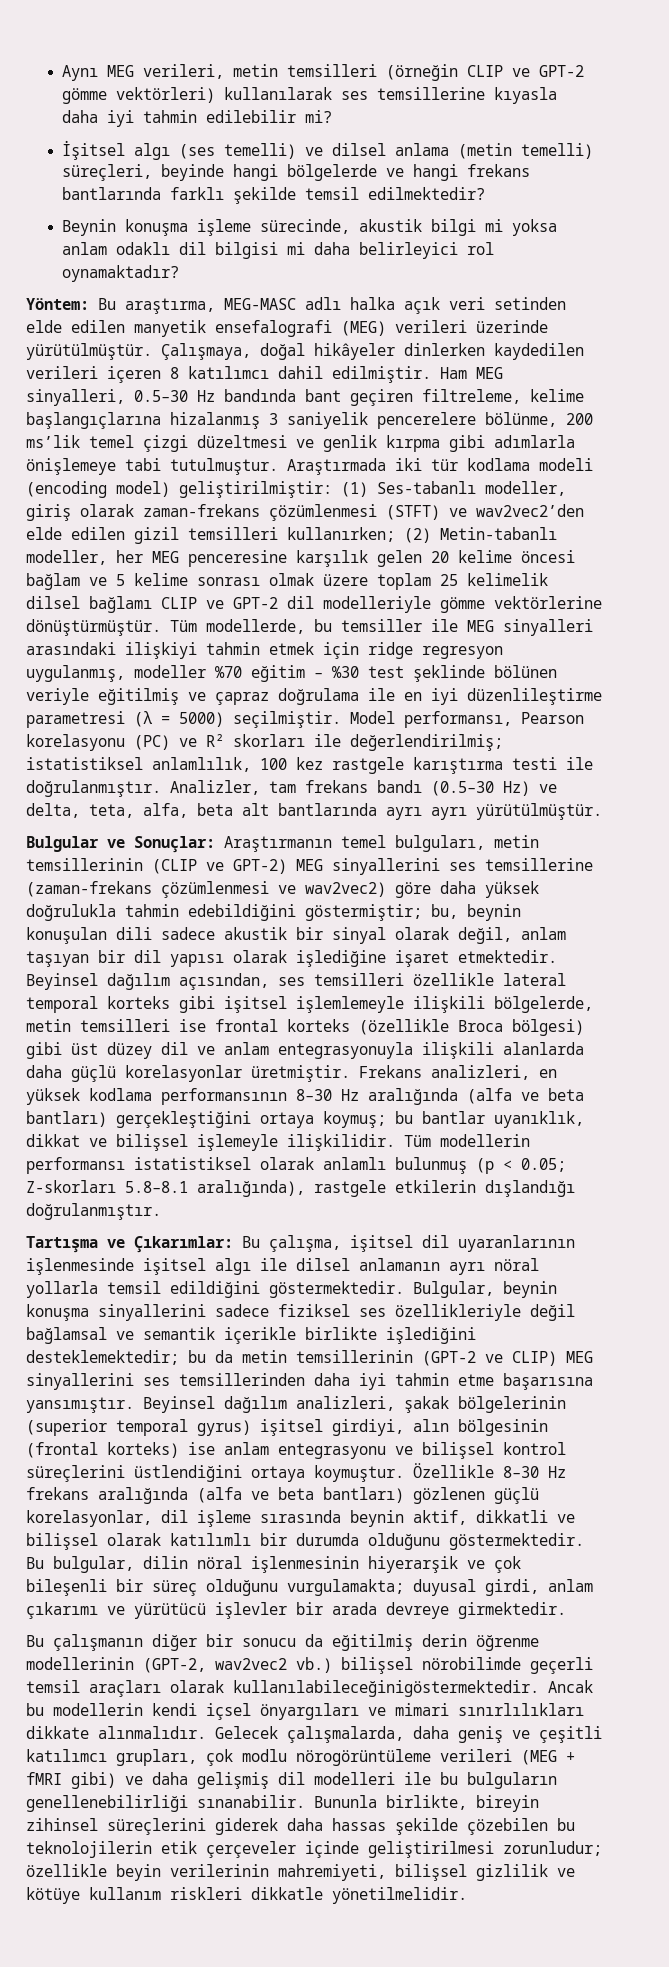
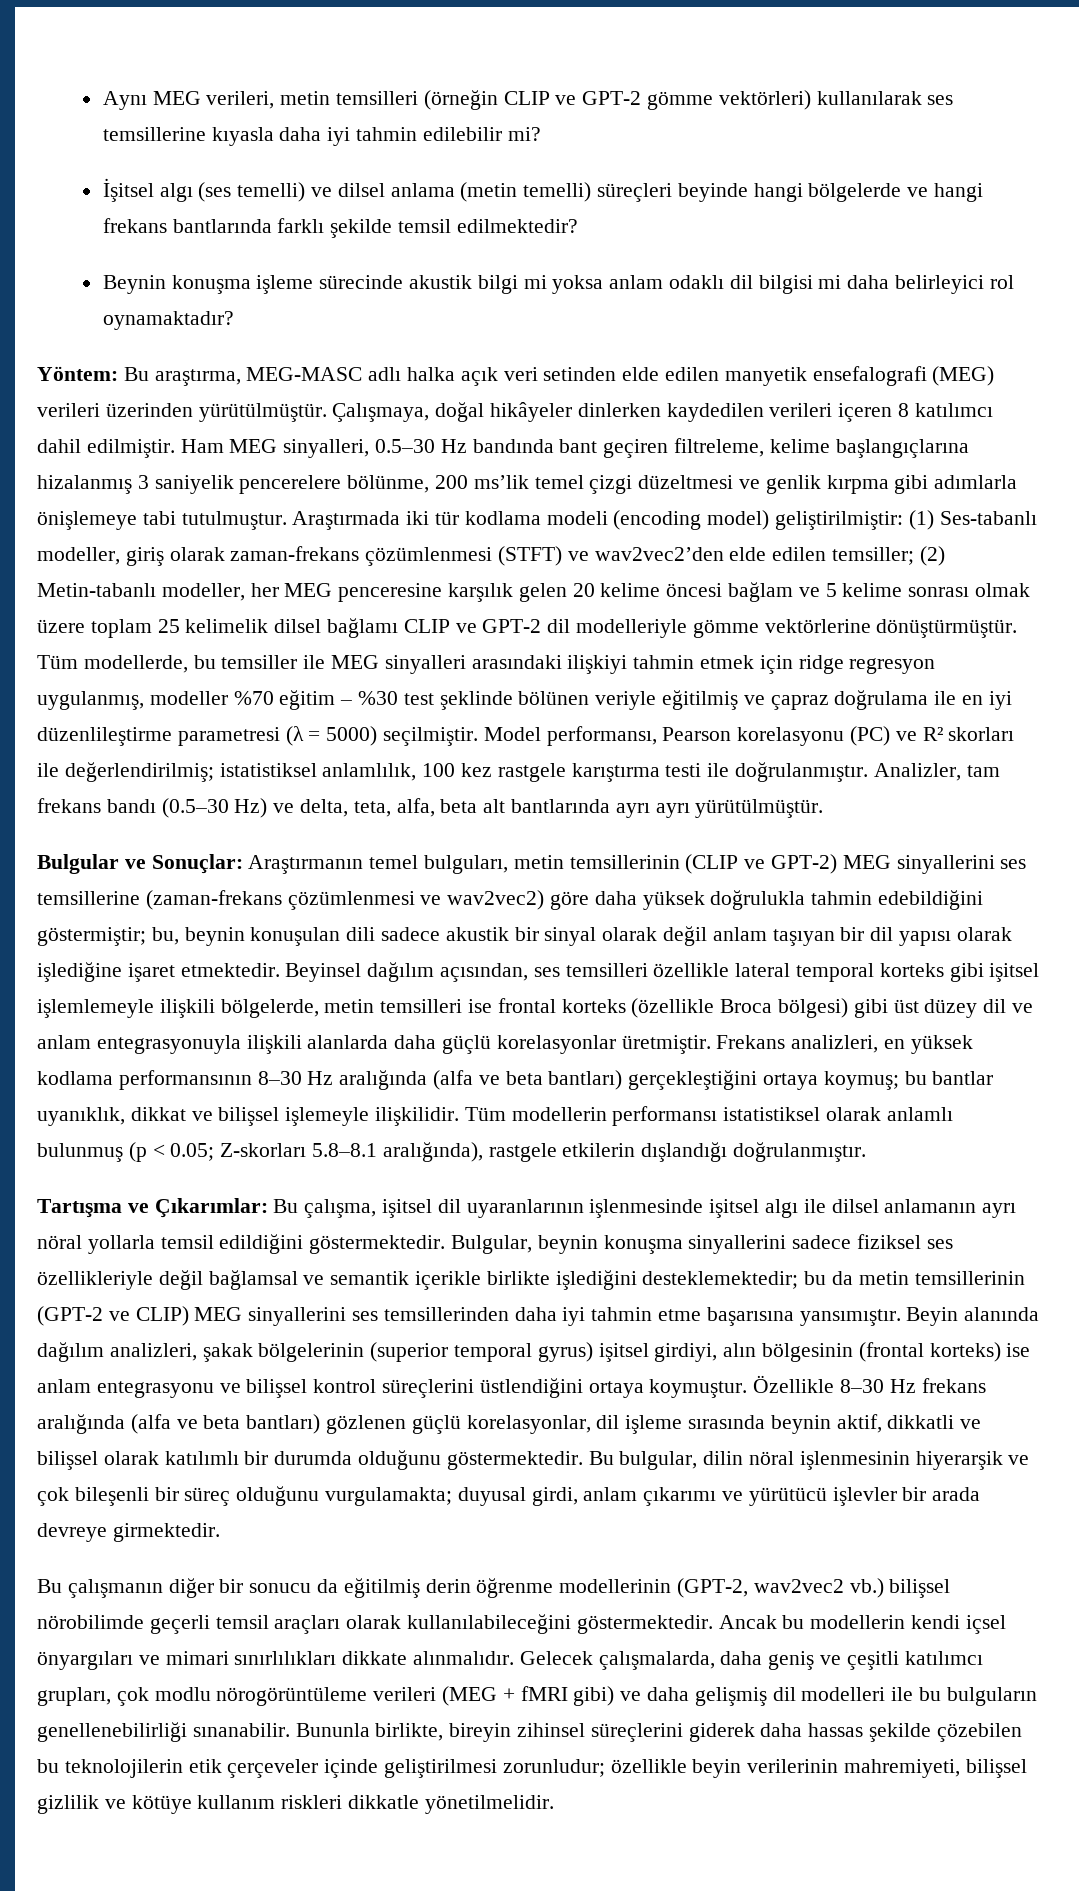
- İşitsel algı (ses temelli) ve dilsel anlama (metin temelli) süreçleri, beyinde hangi bölgelerde ve hangi frekans bantlarında farklı şekilde temsil edilmektedir?
+ İşitsel algı (ses temelli) ve dilsel anlama (metin temelli) süreçleri beyinde hangi bölgelerde ve hangi frekans bantlarında farklı şekilde temsil edilmektedir?
- Beynin konuşma işleme sürecinde, akustik bilgi mi yoksa anlam odaklı dil bilgisi mi daha belirleyici rol oynamaktadır?
+ Beynin konuşma işleme sürecinde akustik bilgi mi yoksa anlam odaklı dil bilgisi mi daha belirleyici rol oynamaktadır?
- Yöntem: Bu araştırma, MEG-MASC adlı halka açık veri setinden elde edilen manyetik ensefalografi (MEG) verileri üzerinde yürütülmüştür.
+ Yöntem: Bu araştırma, MEG-MASC adlı halka açık veri setinden elde edilen manyetik ensefalografi (MEG) verileri üzerinden yürütülmüştür.
- Araştırmada iki tür kodlama modeli (encoding model) geliştirilmiştir: (1) Ses-tabanlı modeller, giriş olarak zaman-frekans çözümlenmesi (STFT) ve wav2vec2’den elde edilen gizil temsilleri kullanırken; (2) Metin-tabanlı modeller, her MEG penceresine karşılık gelen 20 kelime öncesi bağlam ve 5 kelime sonrası olmak üzere toplam 25 kelimelik dilsel bağlamı CLIP ve GPT-2 dil modelleriyle gömme vektörlerine dönüştürmüştür.
+ Araştırmada iki tür kodlama modeli (encoding model) geliştirilmiştir: (1) Ses-tabanlı modeller, giriş olarak zaman-frekans çözümlenmesi (STFT) ve wav2vec2’den elde edilen temsiller; (2) Metin-tabanlı modeller, her MEG penceresine karşılık gelen 20 kelime öncesi bağlam ve 5 kelime sonrası olmak üzere toplam 25 kelimelik dilsel bağlamı CLIP ve GPT-2 dil modelleriyle gömme vektörlerine dönüştürmüştür.
- Bulgular ve Sonuçlar: Araştırmanın temel bulguları, metin temsillerinin (CLIP ve GPT-2) MEG sinyallerini ses temsillerine (zaman-frekans çözümlenmesi ve wav2vec2) göre daha yüksek doğrulukla tahmin edebildiğini göstermiştir; bu, beynin konuşulan dili sadece akustik bir sinyal olarak değil, anlam taşıyan bir dil yapısı olarak işlediğine işaret etmektedir.
+ Bulgular ve Sonuçlar: Araştırmanın temel bulguları, metin temsillerinin (CLIP ve GPT-2) MEG sinyallerini ses temsillerine (zaman-frekans çözümlenmesi ve wav2vec2) göre daha yüksek doğrulukla tahmin edebildiğini göstermiştir; bu, beynin konuşulan dili sadece akustik bir sinyal olarak değil anlam taşıyan bir dil yapısı olarak işlediğine işaret etmektedir.
- Beyinsel dağılım analizleri, şakak bölgelerinin (superior temporal gyrus) işitsel girdiyi, alın bölgesinin (frontal korteks) ise anlam entegrasyonu ve bilişsel kontrol süreçlerini üstlendiğini ortaya koymuştur.
+ Beyin alanında dağılım analizleri, şakak bölgelerinin (superior temporal gyrus) işitsel girdiyi, alın bölgesinin (frontal korteks) ise anlam entegrasyonu ve bilişsel kontrol süreçlerini üstlendiğini ortaya koymuştur.
- Bu çalışmanın diğer bir sonucu da eğitilmiş derin öğrenme modellerinin (GPT-2, wav2vec2 vb.) bilişsel nörobilimde geçerli temsil araçları olarak kullanılabileceğinigöstermektedir.
+ Bu çalışmanın diğer bir sonucu da eğitilmiş derin öğrenme modellerinin (GPT-2, wav2vec2 vb.) bilişsel nörobilimde geçerli temsil araçları olarak kullanılabileceğini göstermektedir.

